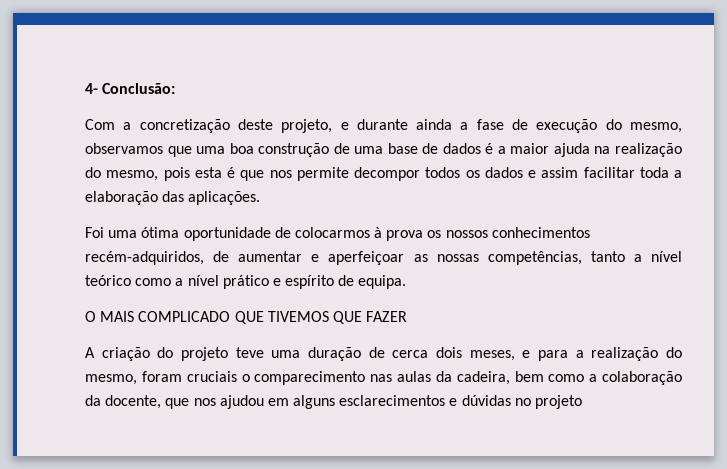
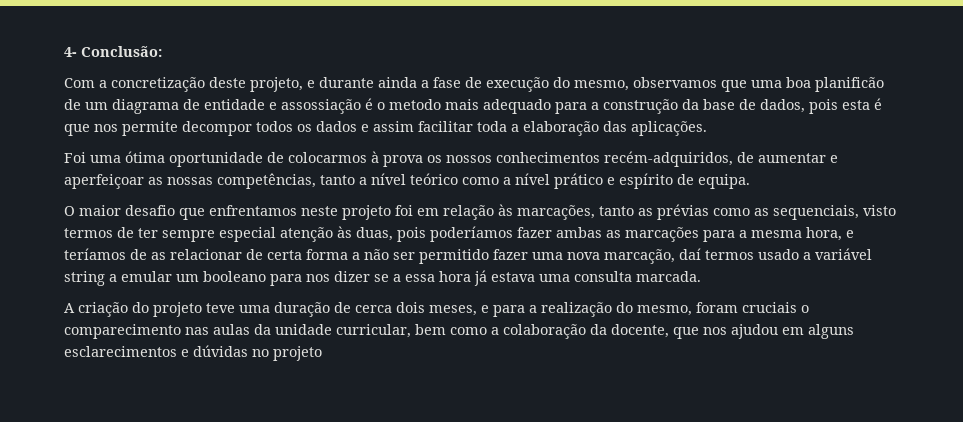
- Com a concretização deste projeto, e durante ainda a fase de execução do mesmo, observamos que uma boa construção de uma base de dados é a maior ajuda na realização do mesmo, pois esta é que nos permite decompor todos os dados e assim facilitar toda a elaboração das aplicações.
+ Com a concretização deste projeto, e durante ainda a fase de execução do mesmo, observamos que uma boa planificão de um diagrama de entidade e assossiação é o metodo mais adequado para a construção da base de dados, pois esta é que nos permite decompor todos os dados e assim facilitar toda a elaboração das aplicações.
- O MAIS COMPLICADO QUE TIVEMOS QUE FAZER
+ O maior desafio que enfrentamos neste projeto foi em relação às marcações, tanto as prévias como as sequenciais, visto termos de ter sempre especial atenção às duas, pois poderíamos fazer ambas as marcações para a mesma hora, e teríamos de as relacionar de certa forma a não ser permitido fazer uma nova marcação, daí termos usado a variável string a emular um booleano para nos dizer se a essa hora já estava uma consulta marcada.
- A criação do projeto teve uma duração de cerca dois meses, e para a realização do mesmo, foram cruciais o comparecimento nas aulas da cadeira, bem como a colaboração da docente, que nos ajudou em alguns esclarecimentos e dúvidas no projeto
+ A criação do projeto teve uma duração de cerca dois meses, e para a realização do mesmo, foram cruciais o comparecimento nas aulas da unidade curricular, bem como a colaboração da docente, que nos ajudou em alguns esclarecimentos e dúvidas no projeto

